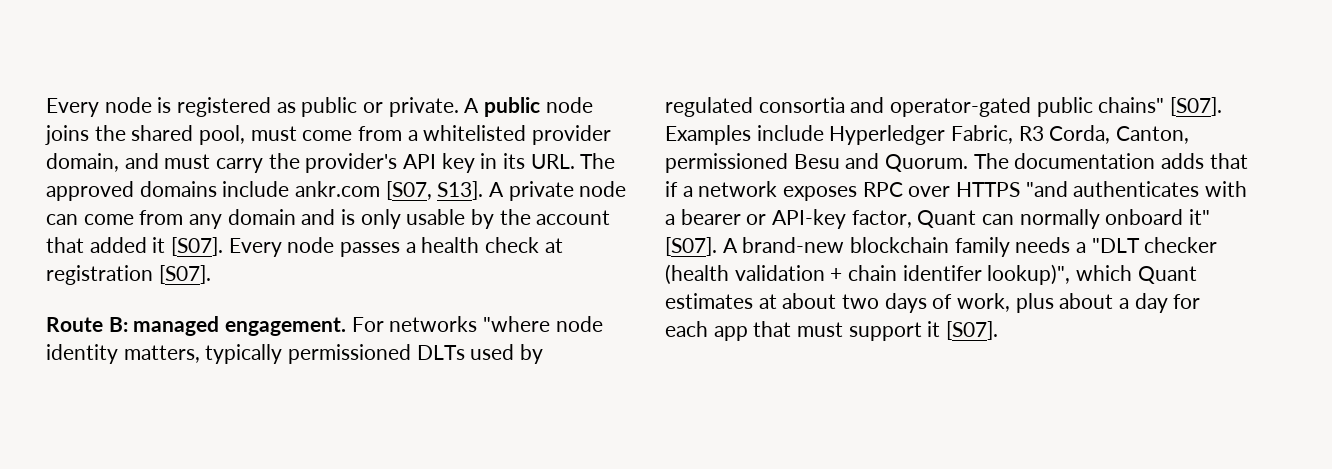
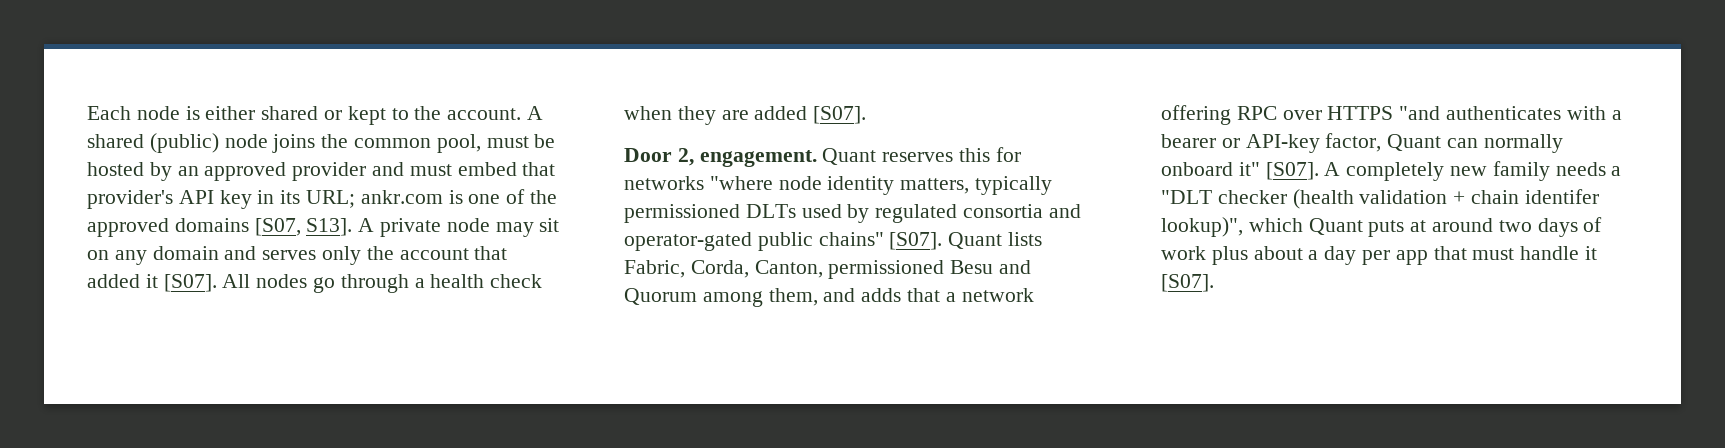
- Every node is registered as public or private. A public node joins the shared pool, must come from a whitelisted provider domain, and must carry the provider's API key in its URL. The approved domains include ankr.com [S07, S13].
+ Each node is either shared or kept to the account. A shared (public) node joins the common pool, must be hosted by an approved provider and must embed that provider's API key in its URL; ankr.com is one of the approved domains [S07, S13].
- A private node can come from any domain and is only usable by the account that added it [S07].
+ A private node may sit on any domain and serves only the account that added it [S07].
- Every node passes a health check at registration [S07].
- Route B: managed engagement. For networks "where node identity matters, typically permissioned DLTs used by regulated consortia and operator-gated public chains" [S07].
+ All nodes go through a health check when they are added [S07].
+ Door 2, engagement. Quant reserves this for networks "where node identity matters, typically permissioned DLTs used by regulated consortia and operator-gated public chains" [S07].
- Examples include Hyperledger Fabric, R3 Corda, Canton, permissioned Besu and Quorum. The documentation adds that if a network exposes RPC over HTTPS "and authenticates with a bearer or API-key factor, Quant can normally onboard it" [S07].
+ Quant lists Fabric, Corda, Canton, permissioned Besu and Quorum among them, and adds that a network offering RPC over HTTPS "and authenticates with a bearer or API-key factor, Quant can normally onboard it" [S07].
- A brand-new blockchain family needs a "DLT checker (health validation + chain identifer lookup)", which Quant estimates at about two days of work, plus about a day for each app that must support it [S07].
+ A completely new family needs a "DLT checker (health validation + chain identifer lookup)", which Quant puts at around two days of work plus about a day per app that must handle it [S07].

